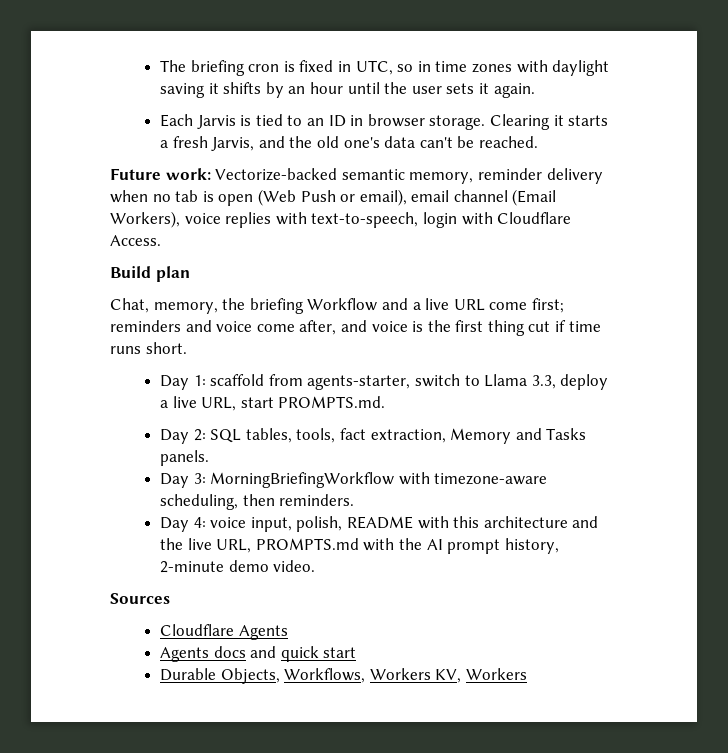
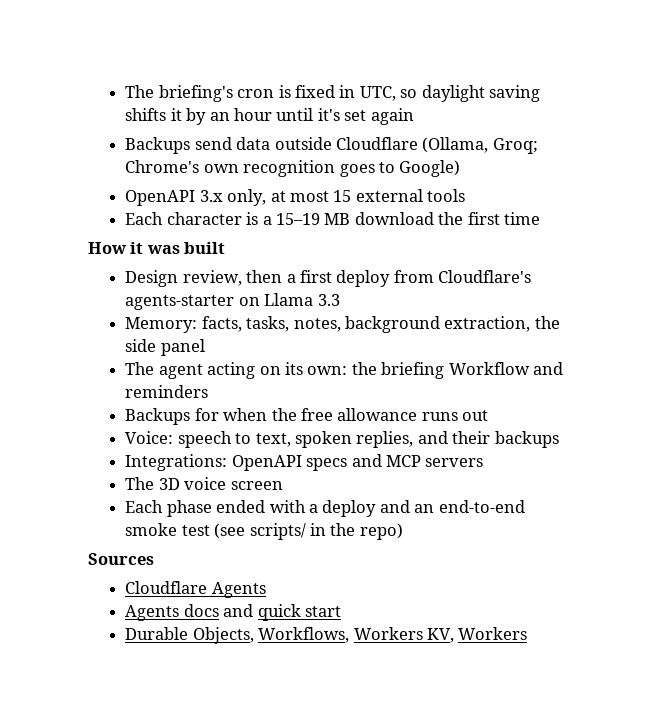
- The briefing cron is fixed in UTC, so in time zones with daylight saving it shifts by an hour until the user sets it again.
- Each Jarvis is tied to an ID in browser storage. Clearing it starts a fresh Jarvis, and the old one's data can't be reached.
- Future work: Vectorize-backed semantic memory, reminder delivery when no tab is open (Web Push or email), email channel (Email Workers), voice replies with text-to-speech, login with Cloudflare Access.
- Build plan
- Chat, memory, the briefing Workflow and a live URL come first; reminders and voice come after, and voice is the first thing cut if time runs short.
- Day 1: scaffold from agents-starter, switch to Llama 3.3, deploy a live URL, start PROMPTS.md.
- Day 2: SQL tables, tools, fact extraction, Memory and Tasks panels.
- Day 3: MorningBriefingWorkflow with timezone-aware scheduling, then reminders.
- Day 4: voice input, polish, README with this architecture and the live URL, PROMPTS.md with the AI prompt history, 2-minute demo video.
+ The briefing's cron is fixed in UTC, so daylight saving shifts it by an hour until it's set again
+ Backups send data outside Cloudflare (Ollama, Groq; Chrome's own recognition goes to Google)
+ OpenAPI 3.x only, at most 15 external tools
+ Each character is a 15–19 MB download the first time
+ How it was built
+ Design review, then a first deploy from Cloudflare's agents-starter on Llama 3.3
+ Memory: facts, tasks, notes, background extraction, the side panel
+ The agent acting on its own: the briefing Workflow and reminders
+ Backups for when the free allowance runs out
+ Voice: speech to text, spoken replies, and their backups
+ Integrations: OpenAPI specs and MCP servers
+ The 3D voice screen
+ Each phase ended with a deploy and an end-to-end smoke test (see scripts/ in the repo)

